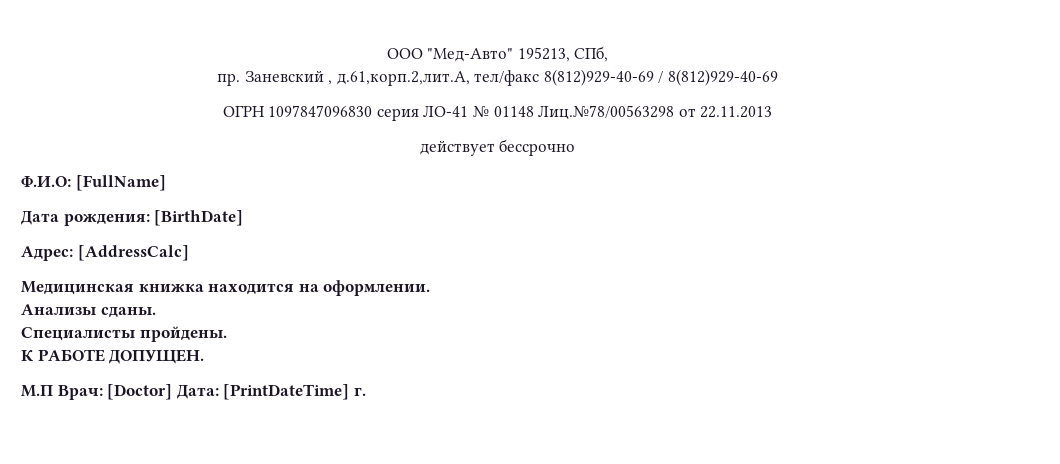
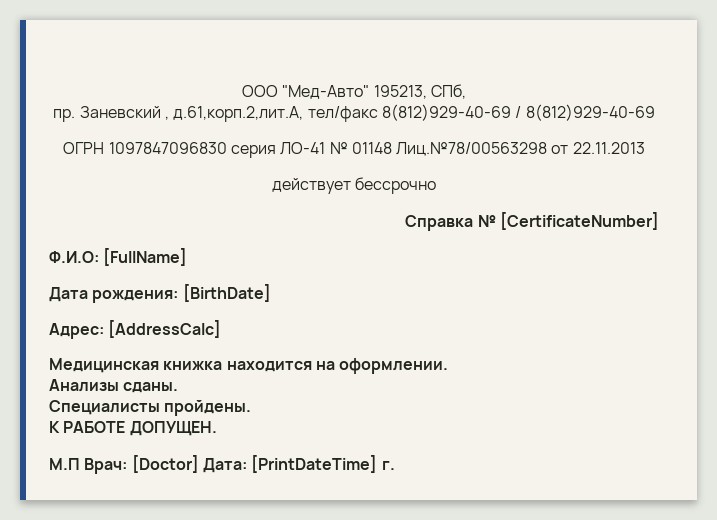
+ Справка № [CertificateNumber]

